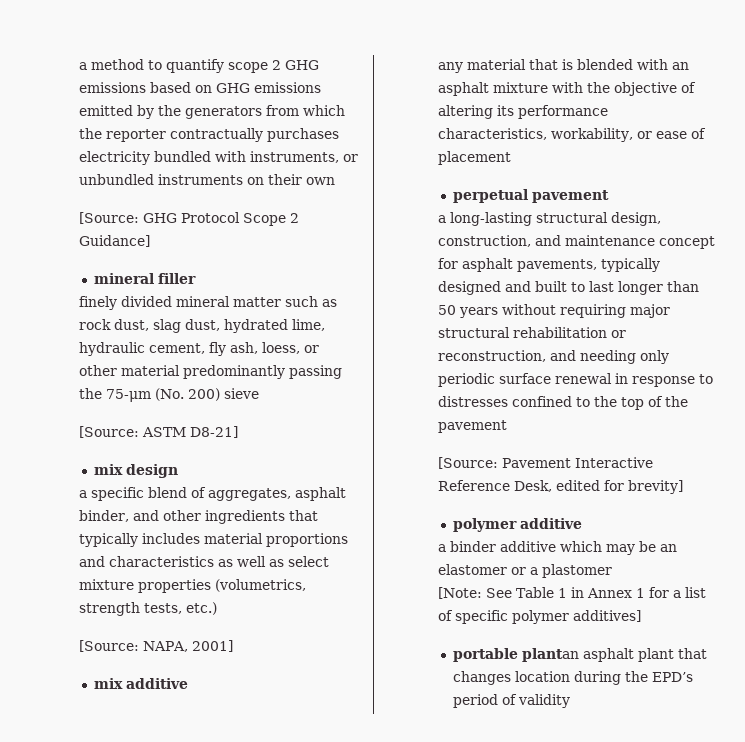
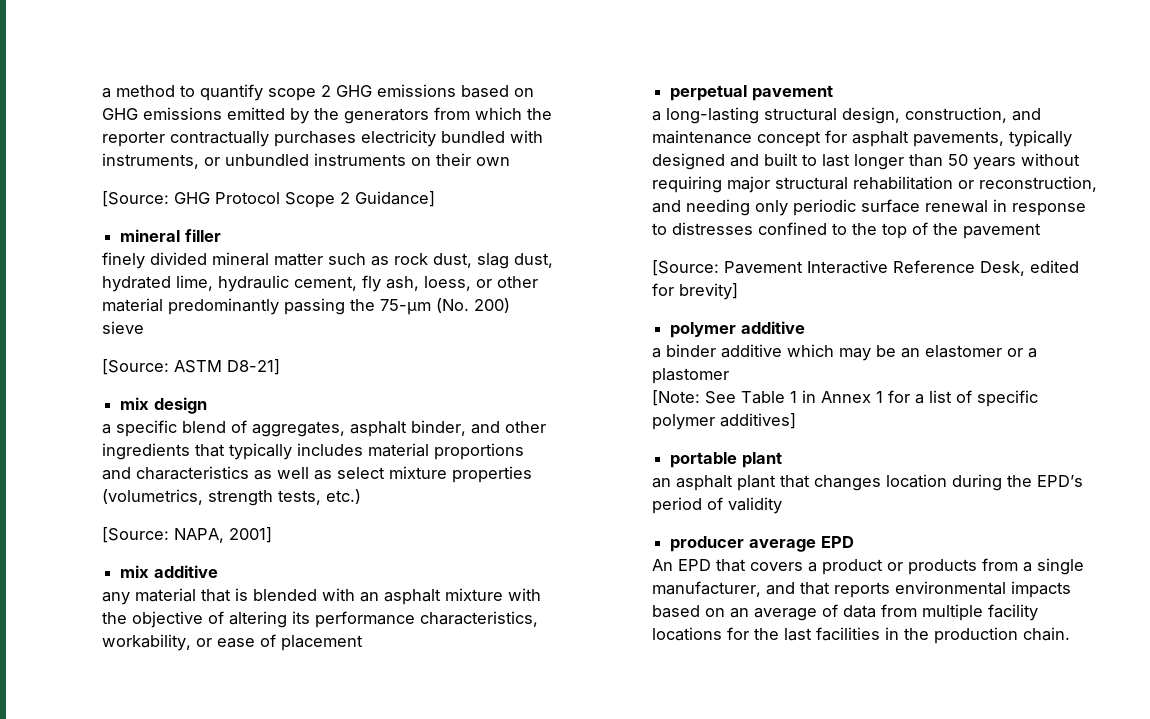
- portable plantan asphalt plant that changes location during the EPD’s period of validity
+ portable plant
+ an asphalt plant that changes location during the EPD’s period of validity
+ producer average EPD
+ An EPD that covers a product or products from a single manufacturer, and that reports environmental impacts based on an average of data from multiple facility locations for the last facilities in the production chain.

